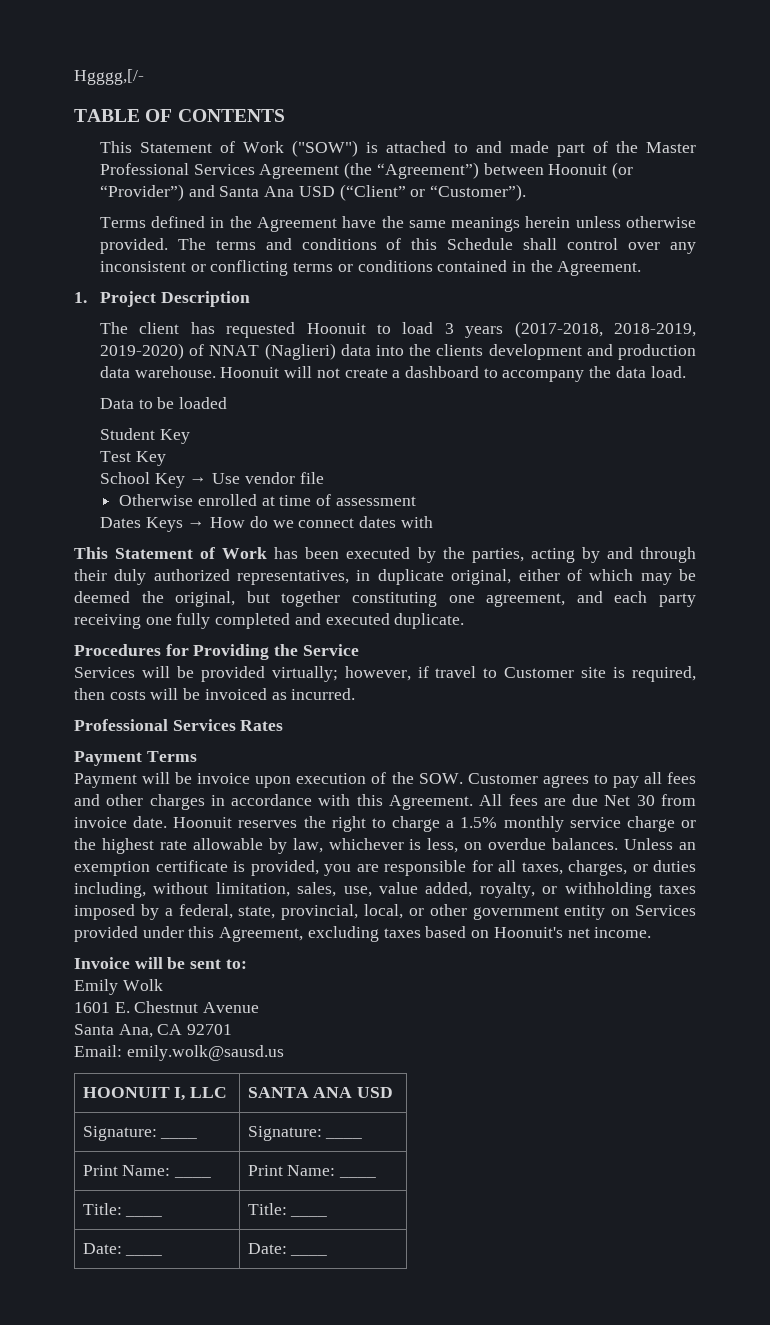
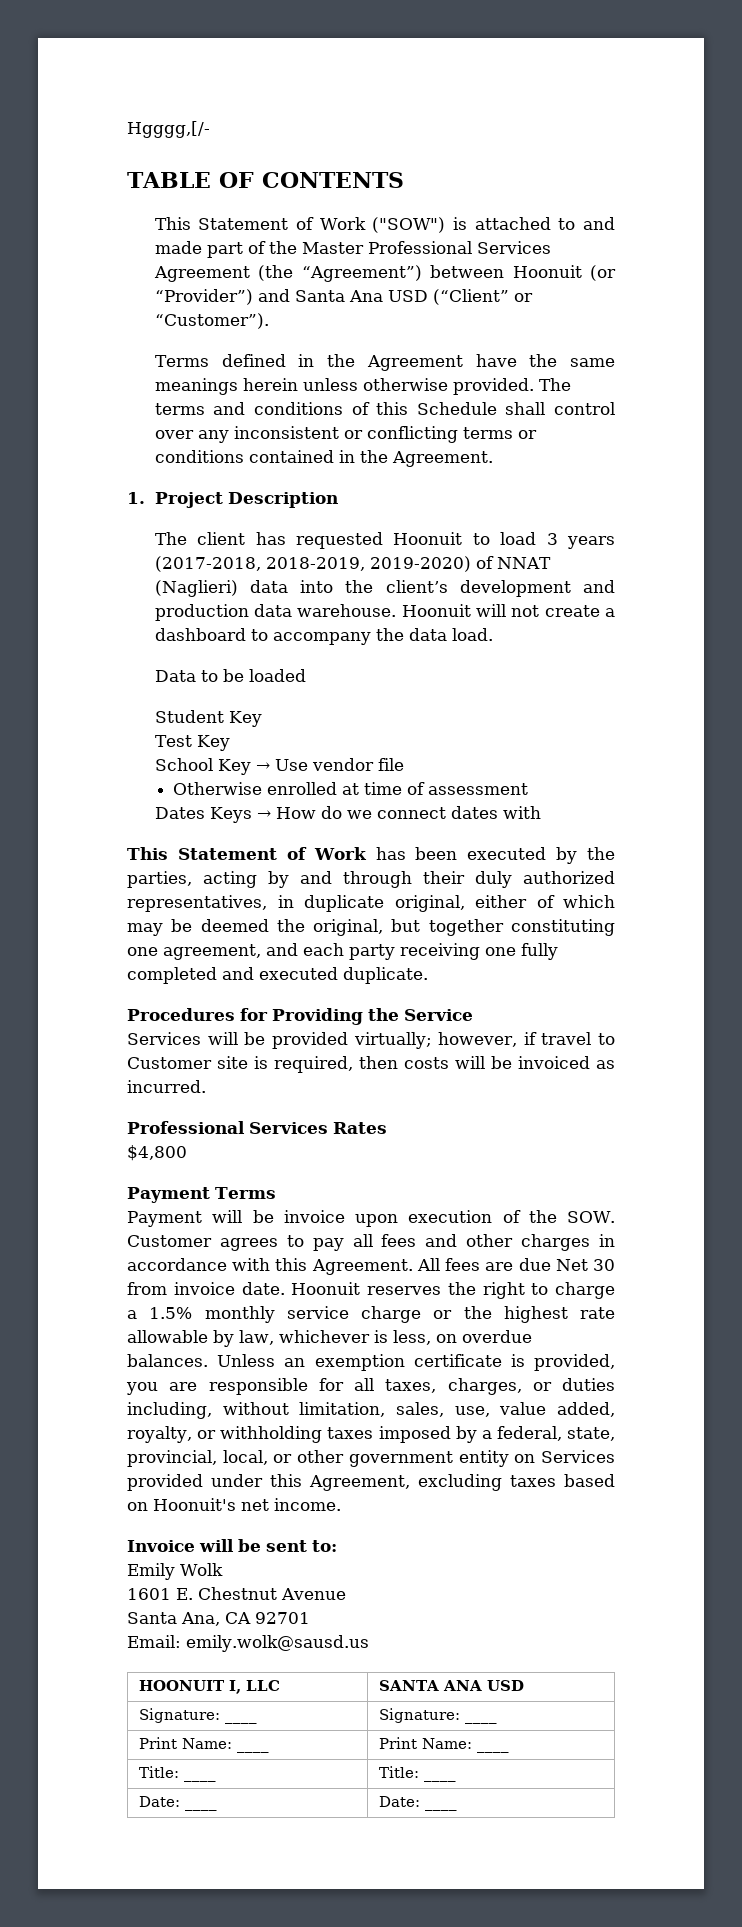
- The client has requested Hoonuit to load 3 years (2017-2018, 2018-2019, 2019-2020) of NNAT (Naglieri) data into the clients development and production data warehouse.
+ The client has requested Hoonuit to load 3 years (2017-2018, 2018-2019, 2019-2020) of NNAT (Naglieri) data into the client’s development and production data warehouse.
+ $4,800

